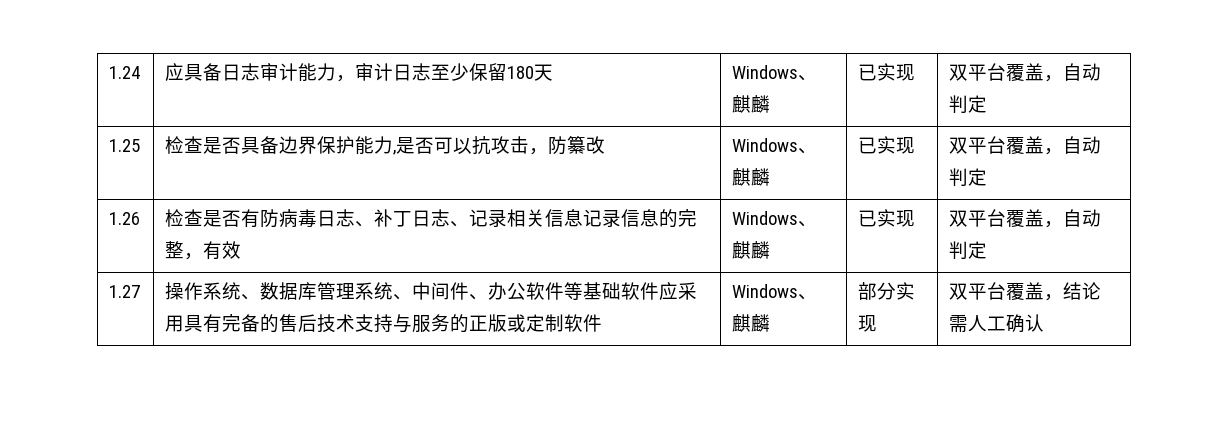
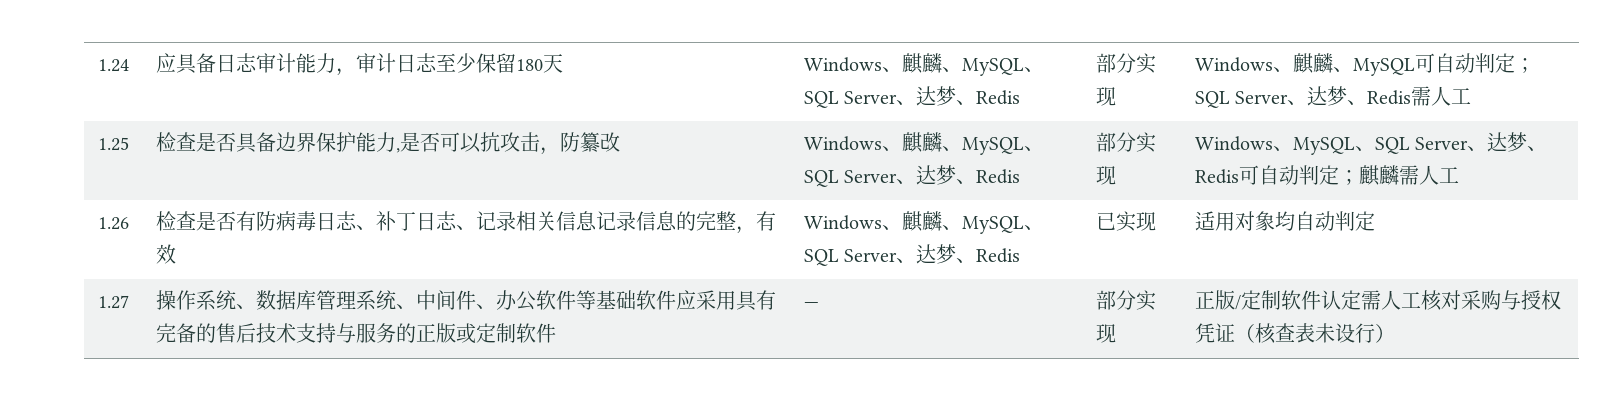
- 1.24 | 应具备日志审计能力，审计日志至少保留180天 | Windows、麒麟 | 已实现 | 双平台覆盖，自动判定
+ 1.24 | 应具备日志审计能力，审计日志至少保留180天 | Windows、麒麟、MySQL、SQL Server、达梦、Redis | 部分实现 | Windows、麒麟、MySQL可自动判定；SQL Server、达梦、Redis需人工
- 1.25 | 检查是否具备边界保护能力,是否可以抗攻击，防纂改 | Windows、麒麟 | 已实现 | 双平台覆盖，自动判定
+ 1.25 | 检查是否具备边界保护能力,是否可以抗攻击，防纂改 | Windows、麒麟、MySQL、SQL Server、达梦、Redis | 部分实现 | Windows、MySQL、SQL Server、达梦、Redis可自动判定；麒麟需人工
- 1.26 | 检查是否有防病毒日志、补丁日志、记录相关信息记录信息的完整，有效 | Windows、麒麟 | 已实现 | 双平台覆盖，自动判定
+ 1.26 | 检查是否有防病毒日志、补丁日志、记录相关信息记录信息的完整，有效 | Windows、麒麟、MySQL、SQL Server、达梦、Redis | 已实现 | 适用对象均自动判定
- Windows、麒麟 | 部分实现 | 双平台覆盖，结论需人工确认
+ — | 部分实现 | 正版/定制软件认定需人工核对采购与授权凭证（核查表未设行）

